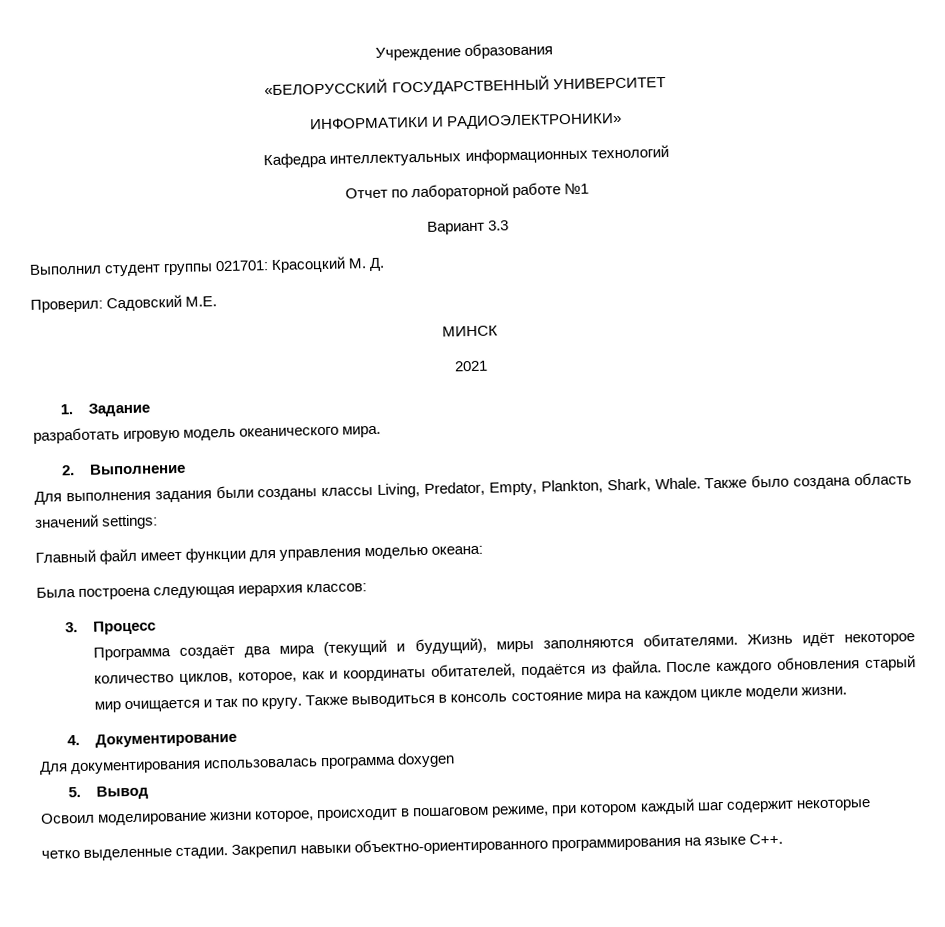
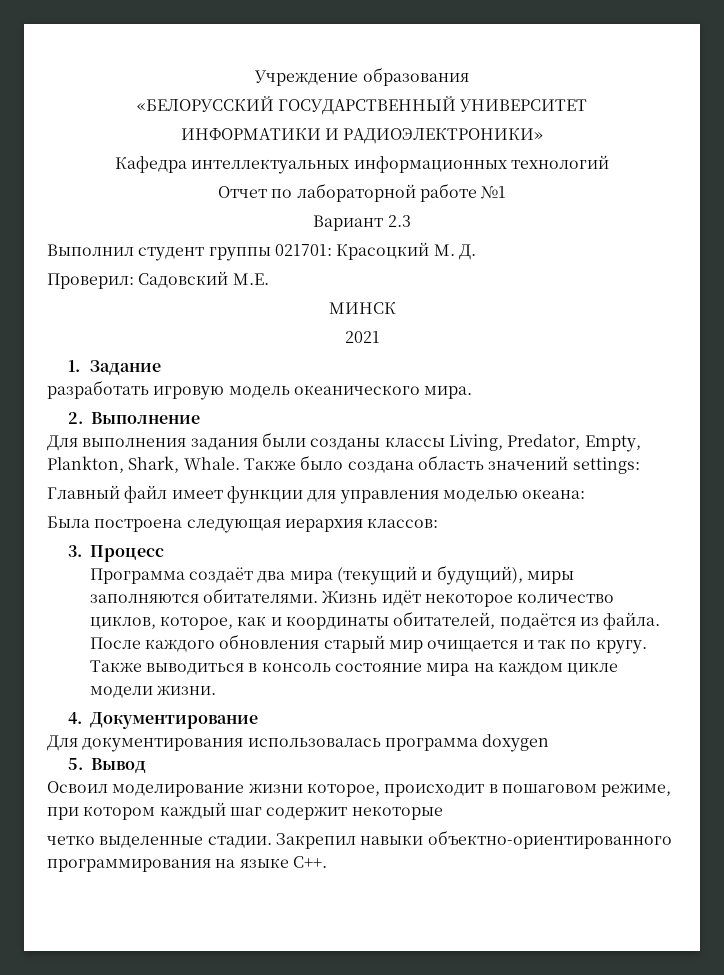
- Вариант 3.3
+ Вариант 2.3

